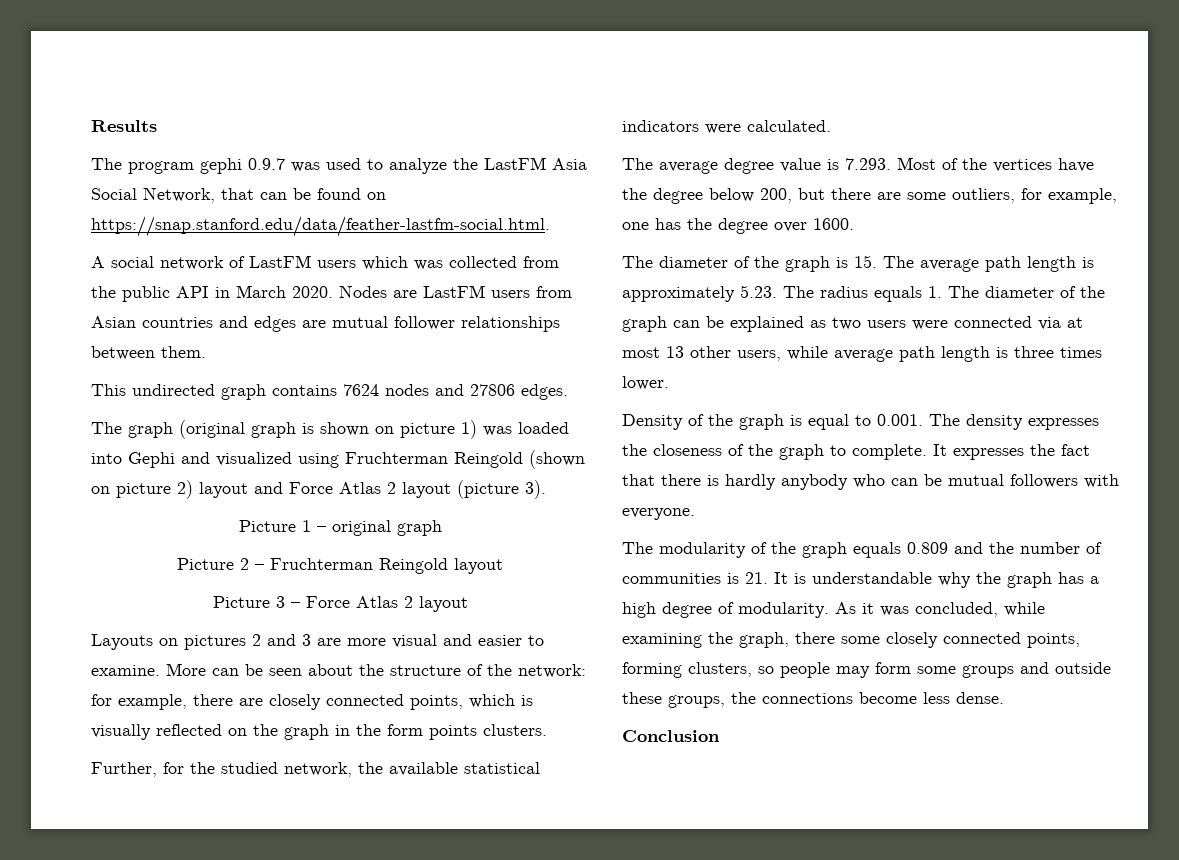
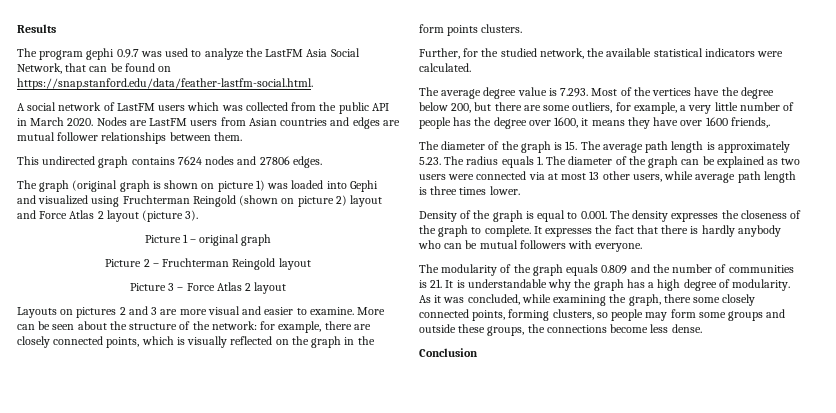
- The average degree value is 7.293. Most of the vertices have the degree below 200, but there are some outliers, for example, one has the degree over 1600.
+ The average degree value is 7.293. Most of the vertices have the degree below 200, but there are some outliers, for example, a very little number of people has the degree over 1600, it means they have over 1600 friends,.

